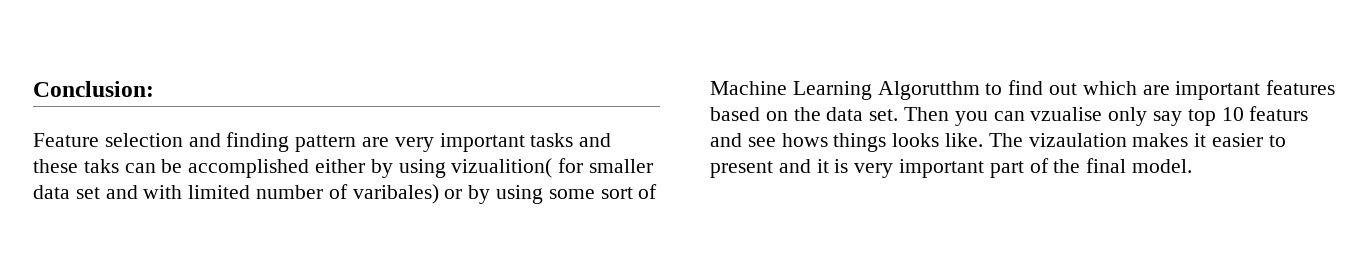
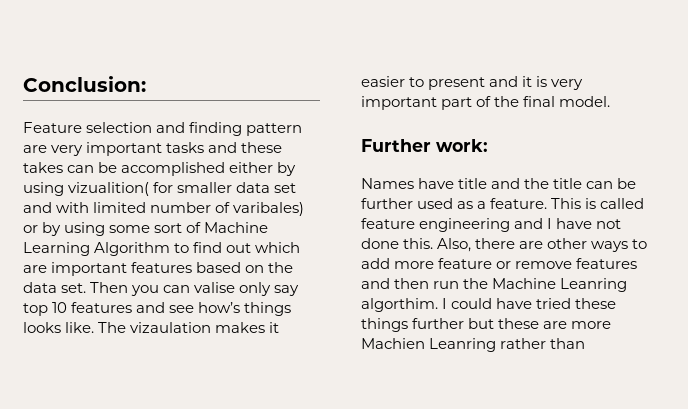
- Feature selection and finding pattern are very important tasks and these taks can be accomplished either by using vizualition( for smaller data set and with limited number of varibales) or by using some sort of Machine Learning Algorutthm to find out which are important features based on the data set.
+ Feature selection and finding pattern are very important tasks and these takes can be accomplished either by using vizualition( for smaller data set and with limited number of varibales) or by using some sort of Machine Learning Algorithm to find out which are important features based on the data set.
- Then you can vzualise only say top 10 featurs and see hows things looks like.
+ Then you can valise only say top 10 features and see how’s things looks like.
+ Further work:
+ Names have title and the title can be further used as a feature. This is called feature engineering and I have not done this. Also, there are other ways to add more feature or remove features and then run the Machine Leanring algorthim. I could have tried these things further but these are more Machien Leanring rather than

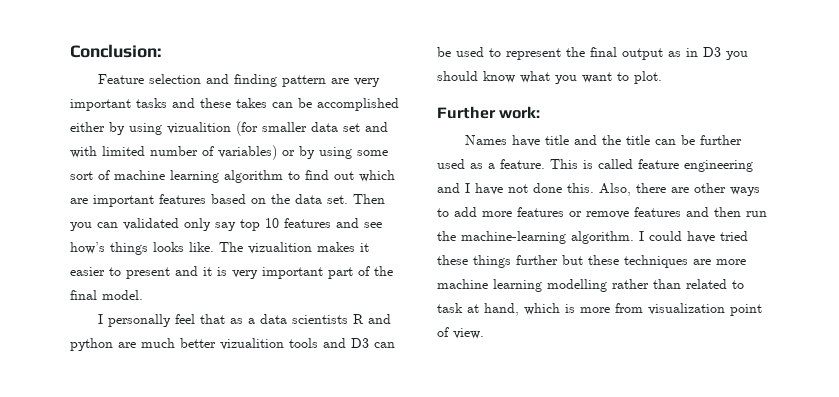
- Feature selection and finding pattern are very important tasks and these takes can be accomplished either by using vizualition( for smaller data set and with limited number of varibales) or by using some sort of Machine Learning Algorithm to find out which are important features based on the data set.
+ Feature selection and finding pattern are very important tasks and these takes can be accomplished either by using vizualition (for smaller data set and with limited number of variables) or by using some sort of machine learning algorithm to find out which are important features based on the data set.
- Then you can valise only say top 10 features and see how’s things looks like.
+ Then you can validated only say top 10 features and see how’s things looks like.
- The vizaulation makes it easier to present and it is very important part of the final model.
+ The vizualition makes it easier to present and it is very important part of the final model.
+ I personally feel that as a data scientists R and python are much better vizualition tools and D3 can be used to represent the final output as in D3 you should know what you want to plot.
- Also, there are other ways to add more feature or remove features and then run the Machine Leanring algorthim.
+ Also, there are other ways to add more features or remove features and then run the machine-learning algorithm.
- I could have tried these things further but these are more Machien Leanring rather than
+ I could have tried these things further but these techniques are more machine learning modelling rather than related to task at hand, which is more from visualization point of view.

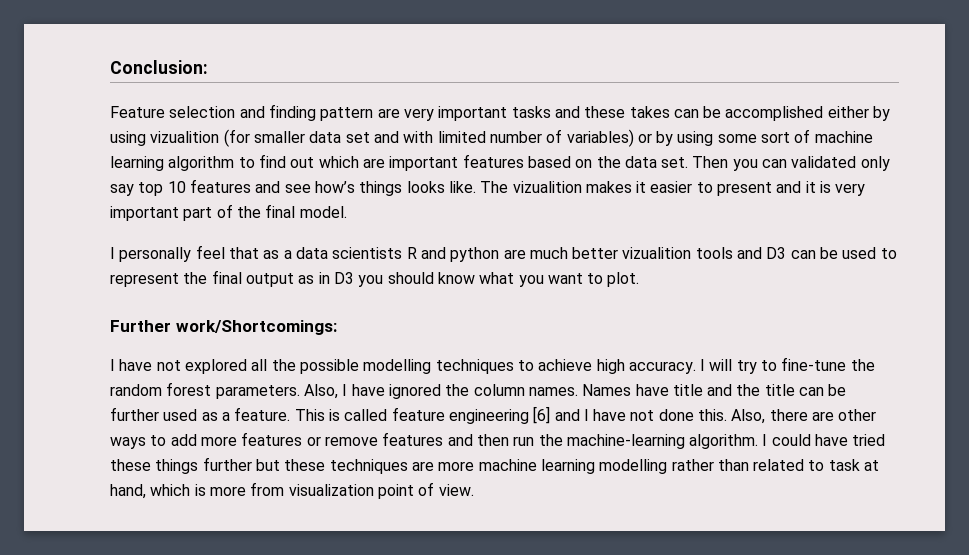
- Further work:
- Names have title and the title can be further used as a feature.
+ Further work/Shortcomings:
+ I have not explored all the possible modelling techniques to achieve high accuracy. I will try to fine-tune the random forest parameters. Also, I have ignored the column names. Names have title and the title can be further used as a feature.
- This is called feature engineering and I have not done this.
+ This is called feature engineering [6] and I have not done this.

